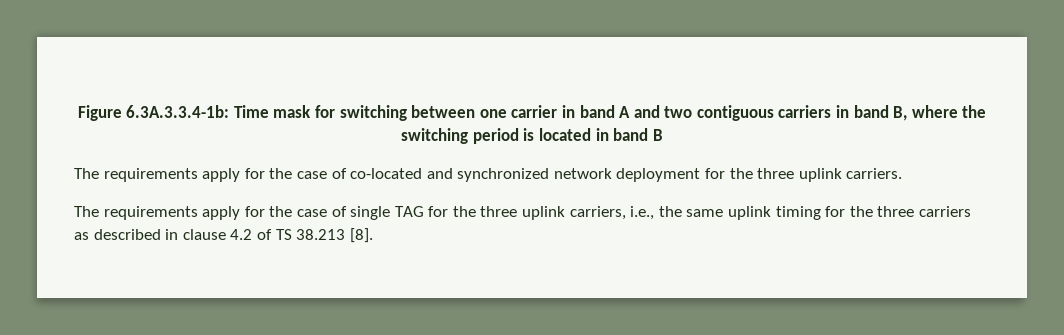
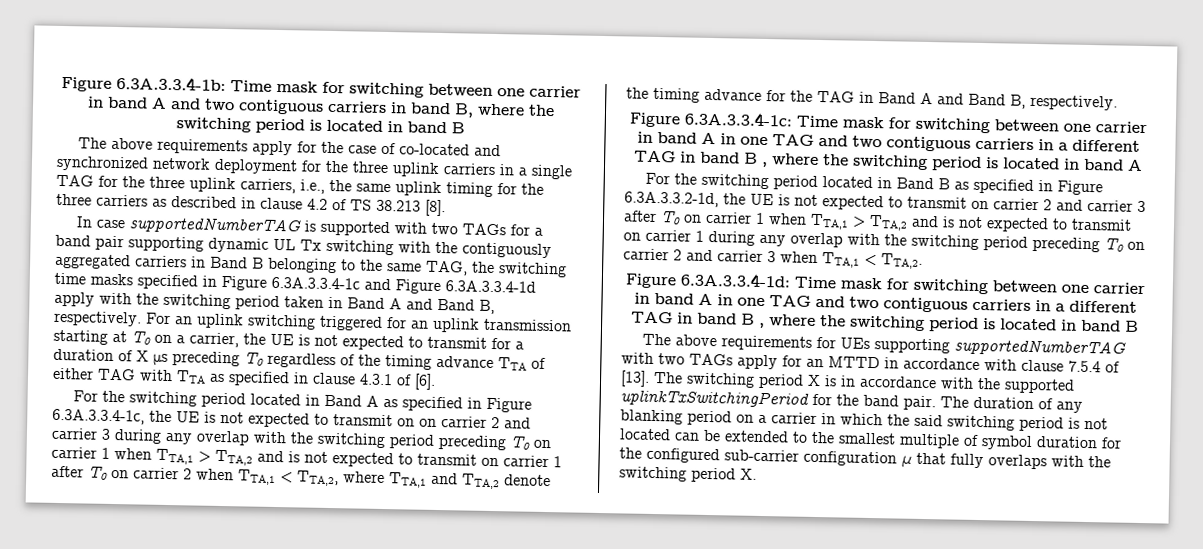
- The requirements apply for the case of co-located and synchronized network deployment for the three uplink carriers.
- The requirements apply for the case of single TAG for the three uplink carriers, i.e., the same uplink timing for the three carriers as described in clause 4.2 of TS 38.213 [8].
+ The above requirements apply for the case of co-located and synchronized network deployment for the three uplink carriers in a single TAG for the three uplink carriers, i.e., the same uplink timing for the three carriers as described in clause 4.2 of TS 38.213 [8].
+ In case supportedNumberTAG is supported with two TAGs for a band pair supporting dynamic UL Tx switching with the contiguously aggregated carriers in Band B belonging to the same TAG, the switching time masks specified in Figure 6.3A.3.3.4-1c and Figure 6.3A.3.3.4-1d apply with the switching period taken in Band A and Band B, respectively. For an uplink switching triggered for an uplink transmission starting at T0 on a carrier, the UE is not expected to transmit for a duration of X μs preceding T0 regardless of the timing advance TTA of either TAG with TTA as specified in clause 4.3.1 of [6].
+ For the switching period located in Band A as specified in Figure 6.3A.3.3.4-1c, the UE is not expected to transmit on on carrier 2 and carrier 3 during any overlap with the switching period preceding T0 on carrier 1 when TTA,1 > TTA,2 and is not expected to transmit on carrier 1 after T0 on carrier 2 when TTA,1 < TTA,2, where TTA,1 and TTA,2 denote the timing advance for the TAG in Band A and Band B, respectively.
+ Figure 6.3A.3.3.4-1c: Time mask for switching between one carrier in band A in one TAG and two contiguous carriers in a different TAG in band B , where the switching period is located in band A
+ For the switching period located in Band B as specified in Figure 6.3A.3.3.2-1d, the UE is not expected to transmit on carrier 2 and carrier 3 after T0 on carrier 1 when TTA,1 > TTA,2 and is not expected to transmit on carrier 1 during any overlap with the switching period preceding T0 on carrier 2 and carrier 3 when TTA,1 < TTA,2.
+ Figure 6.3A.3.3.4-1d: Time mask for switching between one carrier in band A in one TAG and two contiguous carriers in a different TAG in band B , where the switching period is located in band B
+ The above requirements for UEs supporting supportedNumberTAG with two TAGs apply for an MTTD in accordance with clause 7.5.4 of [13]. The switching period X is in accordance with the supported uplinkTxSwitchingPeriod for the band pair. The duration of any blanking period on a carrier in which the said switching period is not located can be extended to the smallest multiple of symbol duration for the configured sub-carrier configuration μ that fully overlaps with the switching period X.

